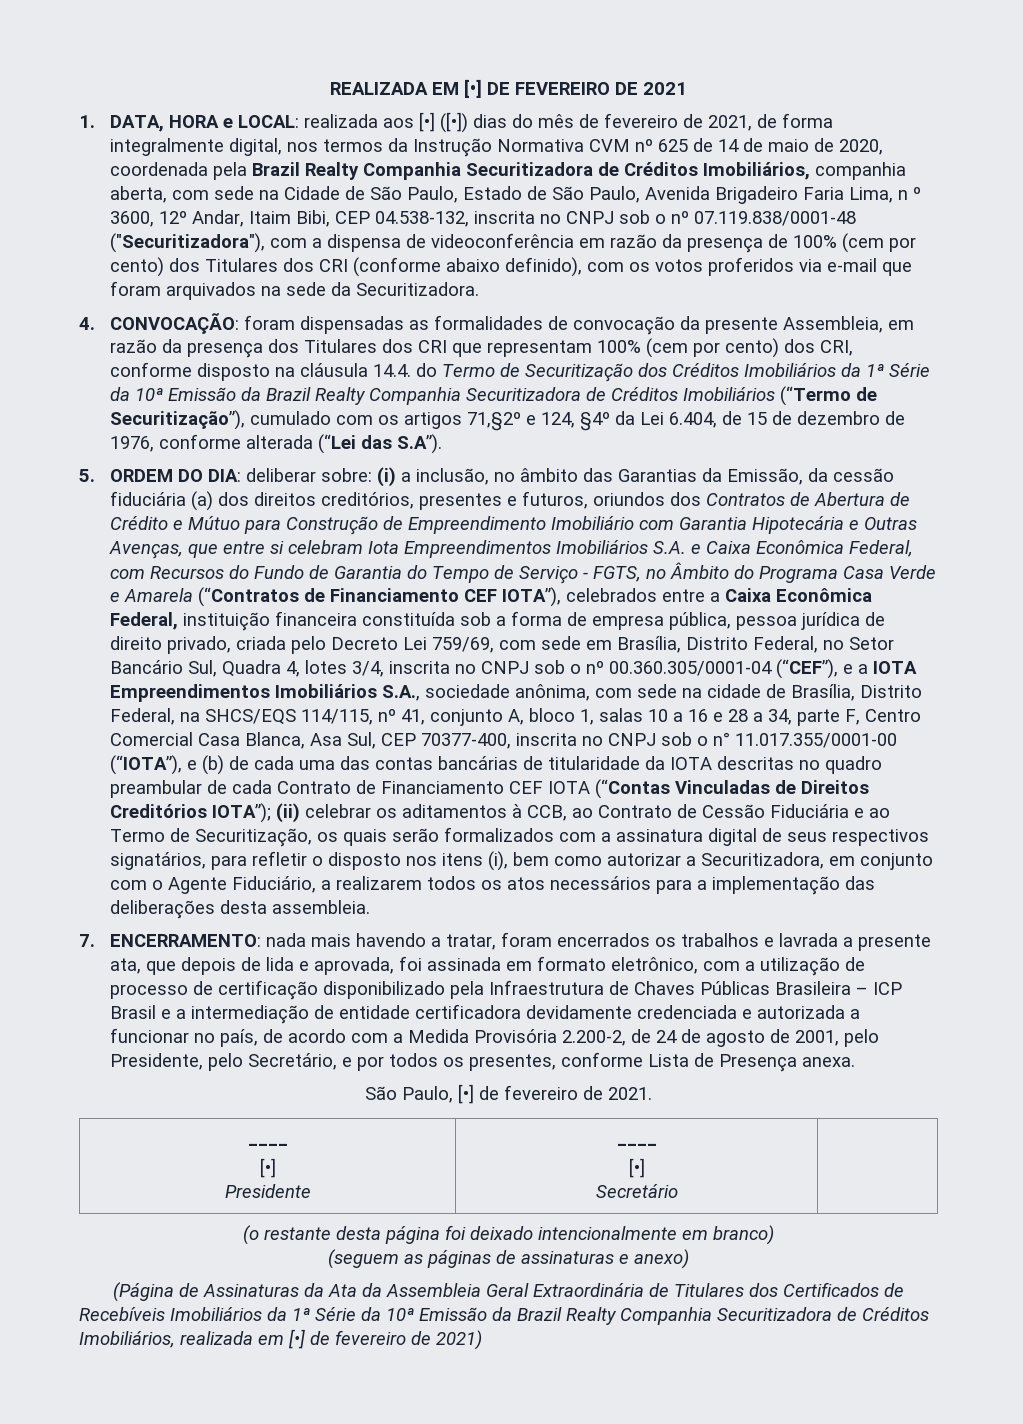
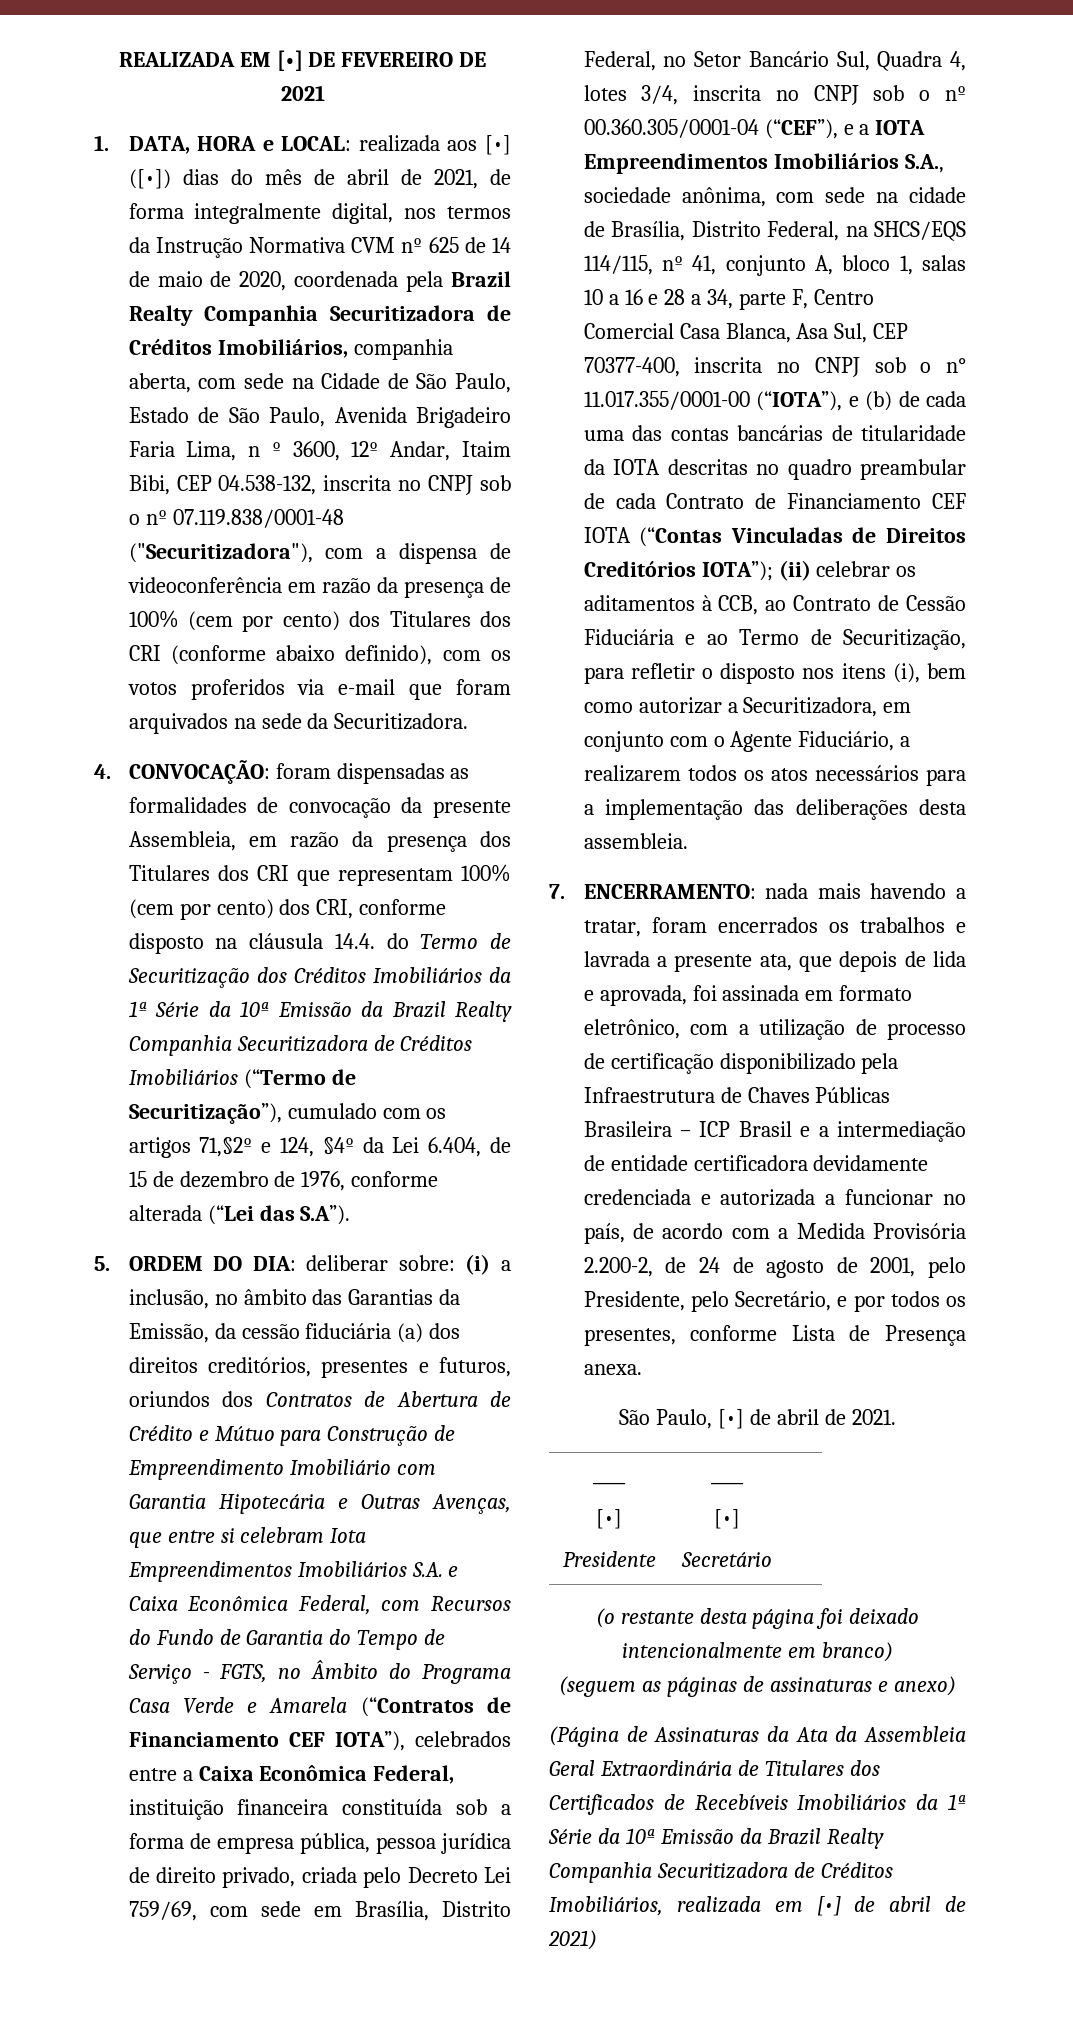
- realizada aos [•] ([•]) dias do mês de fevereiro de 2021, de forma integralmente digital, nos termos da Instrução Normativa CVM nº 625 de 14 de maio de 2020, coordenada pela Brazil Realty Companhia Securitizadora de Créditos Imobiliários, companhia aberta, com sede na Cidade de São Paulo, Estado de São Paulo, Avenida Brigadeiro Faria Lima, n º 3600, 12º Andar, Itaim Bibi, CEP 04.538-132, inscrita no CNPJ sob o nº 07.119.838/0001-48 ("Securitizadora"), com a dispensa de videoconferência em razão da presença de 100% (cem por cento) dos Titulares dos CRI (conforme abaixo definido), com os votos proferidos via e-mail que foram arquivados na sede da Securitizadora.
+ realizada aos [•] ([•]) dias do mês de abril de 2021, de forma integralmente digital, nos termos da Instrução Normativa CVM nº 625 de 14 de maio de 2020, coordenada pela Brazil Realty Companhia Securitizadora de Créditos Imobiliários, companhia aberta, com sede na Cidade de São Paulo, Estado de São Paulo, Avenida Brigadeiro Faria Lima, n º 3600, 12º Andar, Itaim Bibi, CEP 04.538-132, inscrita no CNPJ sob o nº 07.119.838/0001-48 ("Securitizadora"), com a dispensa de videoconferência em razão da presença de 100% (cem por cento) dos Titulares dos CRI (conforme abaixo definido), com os votos proferidos via e-mail que foram arquivados na sede da Securitizadora.
- (ii) celebrar os aditamentos à CCB, ao Contrato de Cessão Fiduciária e ao Termo de Securitização, os quais serão formalizados com a assinatura digital de seus respectivos signatários, para refletir o disposto nos itens (i), bem como autorizar a Securitizadora, em conjunto com o Agente Fiduciário, a realizarem todos os atos necessários para a implementação das deliberações desta assembleia.
+ (ii) celebrar os aditamentos à CCB, ao Contrato de Cessão Fiduciária e ao Termo de Securitização, para refletir o disposto nos itens (i), bem como autorizar a Securitizadora, em conjunto com o Agente Fiduciário, a realizarem todos os atos necessários para a implementação das deliberações desta assembleia.
- São Paulo, [•] de fevereiro de 2021.
+ São Paulo, [•] de abril de 2021.
- (Página de Assinaturas da Ata da Assembleia Geral Extraordinária de Titulares dos Certificados de Recebíveis Imobiliários da 1ª Série da 10ª Emissão da Brazil Realty Companhia Securitizadora de Créditos Imobiliários, realizada em [•] de fevereiro de 2021)
+ (Página de Assinaturas da Ata da Assembleia Geral Extraordinária de Titulares dos Certificados de Recebíveis Imobiliários da 1ª Série da 10ª Emissão da Brazil Realty Companhia Securitizadora de Créditos Imobiliários, realizada em [•] de abril de 2021)

